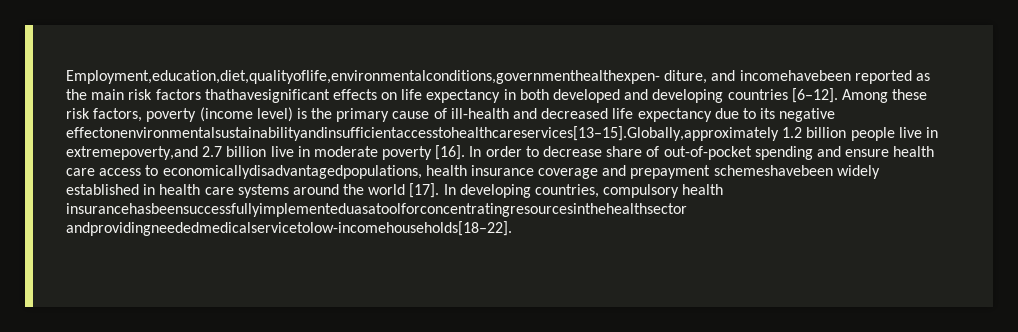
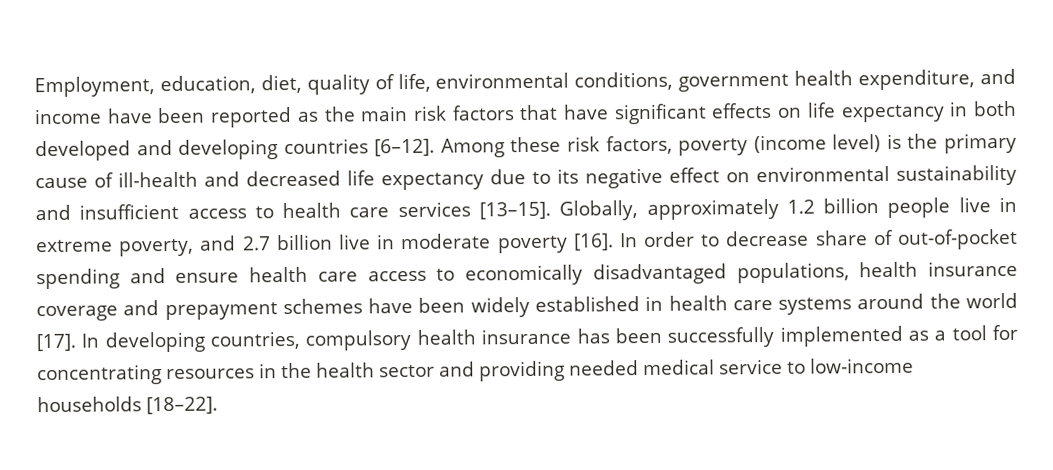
- Employment,education,diet,qualityoflife,environmentalconditions,governmenthealthexpen- diture, and incomehavebeen reported as the main risk factors thathavesignificant effects on life expectancy in both developed and developing countries [6–12].
+ Employment, education, diet, quality of life, environmental conditions, government health expenditure, and income have been reported as the main risk factors that have significant effects on life expectancy in both developed and developing countries [6–12].
- Among these risk factors, poverty (income level) is the primary cause of ill-health and decreased life expectancy due to its negative effectonenvironmentalsustainabilityandinsufficientaccesstohealthcareservices[13–15].Globally,approximately 1.2 billion people live in extremepoverty,and 2.7 billion live in moderate poverty [16].
+ Among these risk factors, poverty (income level) is the primary cause of ill-health and decreased life expectancy due to its negative effect on environmental sustainability and insufficient access to health care services [13–15]. Globally, approximately 1.2 billion people live in extreme poverty, and 2.7 billion live in moderate poverty [16].
- In order to decrease share of out-of-pocket spending and ensure health care access to economicallydisadvantagedpopulations, health insurance coverage and prepayment schemeshavebeen widely established in health care systems around the world [17].
+ In order to decrease share of out-of-pocket spending and ensure health care access to economically disadvantaged populations, health insurance coverage and prepayment schemes have been widely established in health care systems around the world [17].
- In developing countries, compulsory health insurancehasbeensuccessfullyimplementeduasatoolforconcentratingresourcesinthehealthsector andprovidingneededmedicalservicetolow-incomehouseholds[18–22].
+ In developing countries, compulsory health insurance has been successfully implemented as a tool for concentrating resources in the health sector and providing needed medical service to low-income households [18–22].

